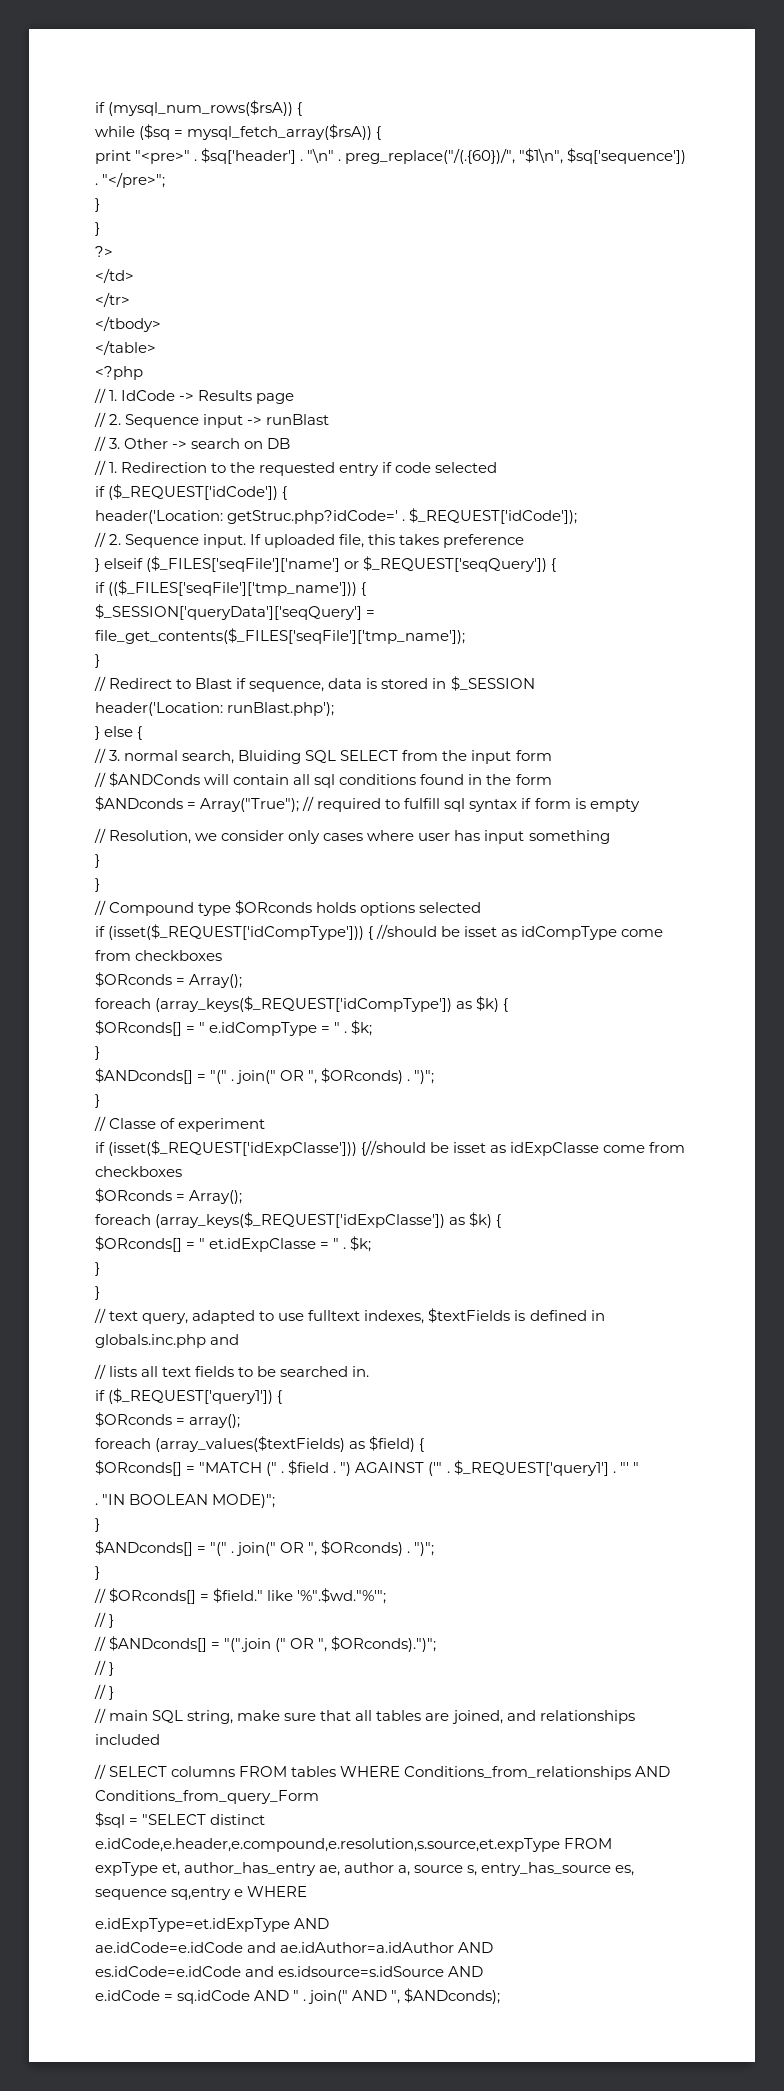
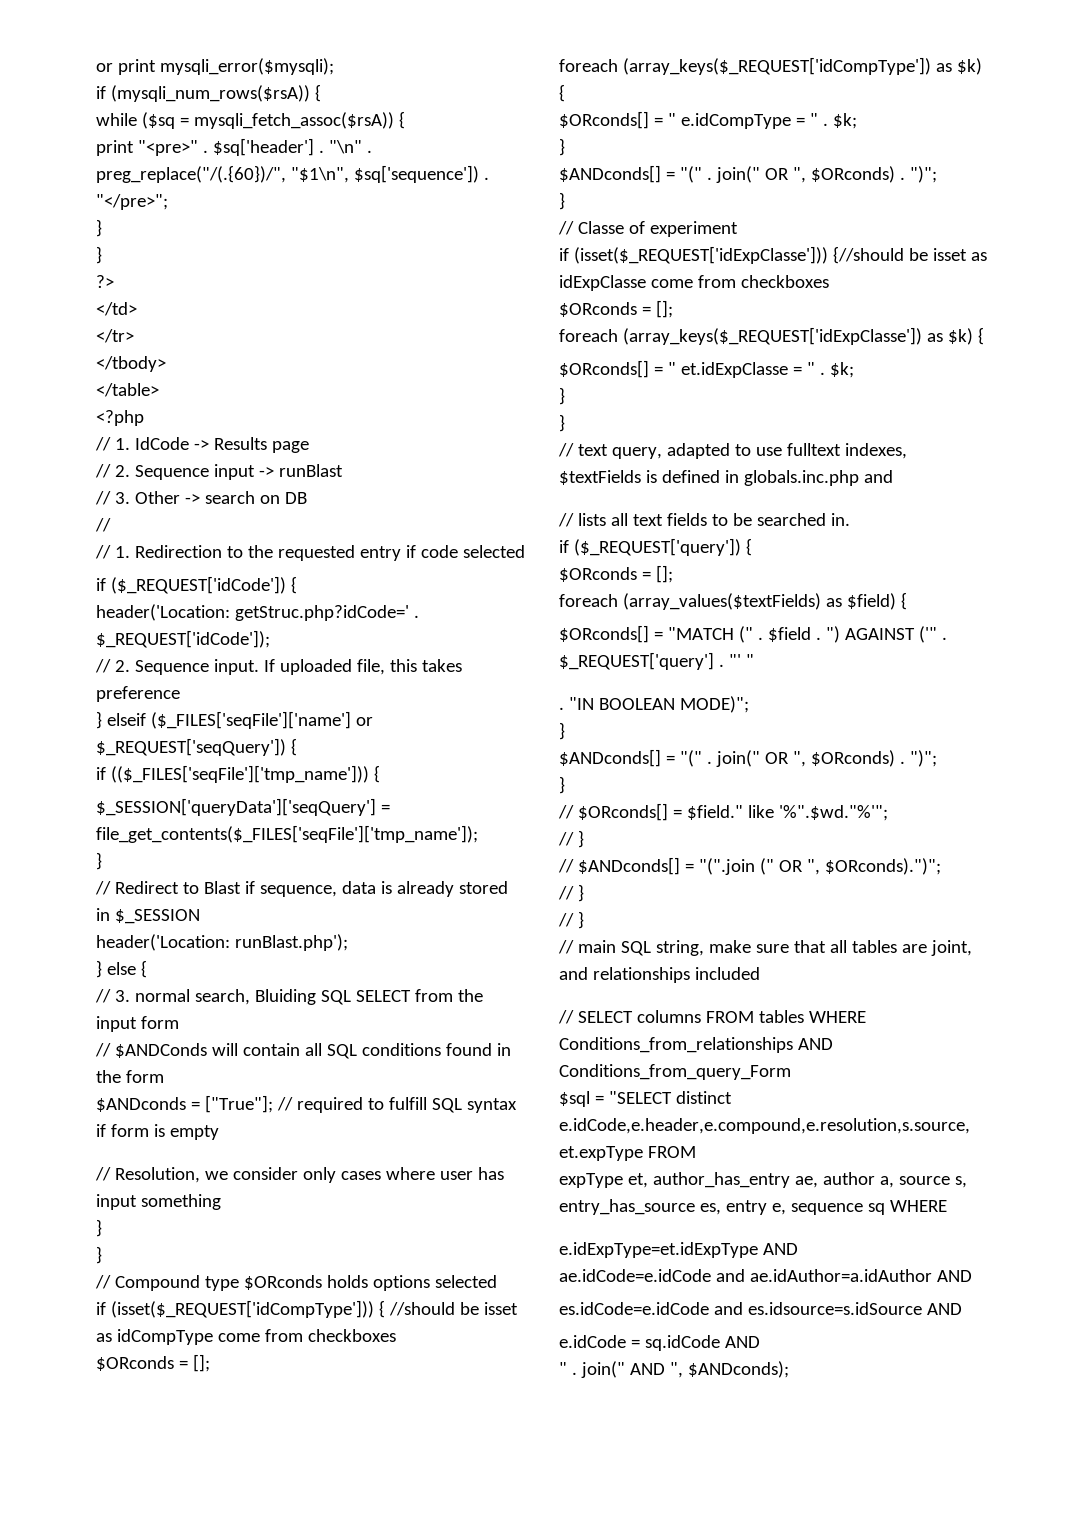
- if (mysql_num_rows($rsA)) {
+ or print mysqli_error($mysqli);
+ if (mysqli_num_rows($rsA)) {
- while ($sq = mysql_fetch_array($rsA)) {
+ while ($sq = mysqli_fetch_assoc($rsA)) {
  // 3. Other -> search on DB
+ //
- // Redirect to Blast if sequence, data is stored in $_SESSION
+ // Redirect to Blast if sequence, data is already stored in $_SESSION
- // $ANDConds will contain all sql conditions found in the form
+ // $ANDConds will contain all SQL conditions found in the form
- $ANDconds = Array("True"); // required to fulfill sql syntax if form is empty
+ $ANDconds = ["True"]; // required to fulfill SQL syntax if form is empty
  if (isset($_REQUEST['idCompType'])) { //should be isset as idCompType come from checkboxes
- $ORconds = Array();
+ $ORconds = [];
  if (isset($_REQUEST['idExpClasse'])) {//should be isset as idExpClasse come from checkboxes
- $ORconds = Array();
+ $ORconds = [];
- if ($_REQUEST['query1']) {
- $ORconds = array();
+ if ($_REQUEST['query']) {
+ $ORconds = [];
- $_REQUEST['query1'] .
+ $_REQUEST['query'] .
- // main SQL string, make sure that all tables are joined, and relationships included
+ // main SQL string, make sure that all tables are joint, and relationships included
- expType et, author_has_entry ae, author a, source s, entry_has_source es, sequence sq,entry e WHERE
+ expType et, author_has_entry ae, author a, source s, entry_has_source es, entry e, sequence sq WHERE
- e.idCode = sq.idCode AND " . join(" AND ", $ANDconds);
+ e.idCode = sq.idCode AND
+ " . join(" AND ", $ANDconds);

